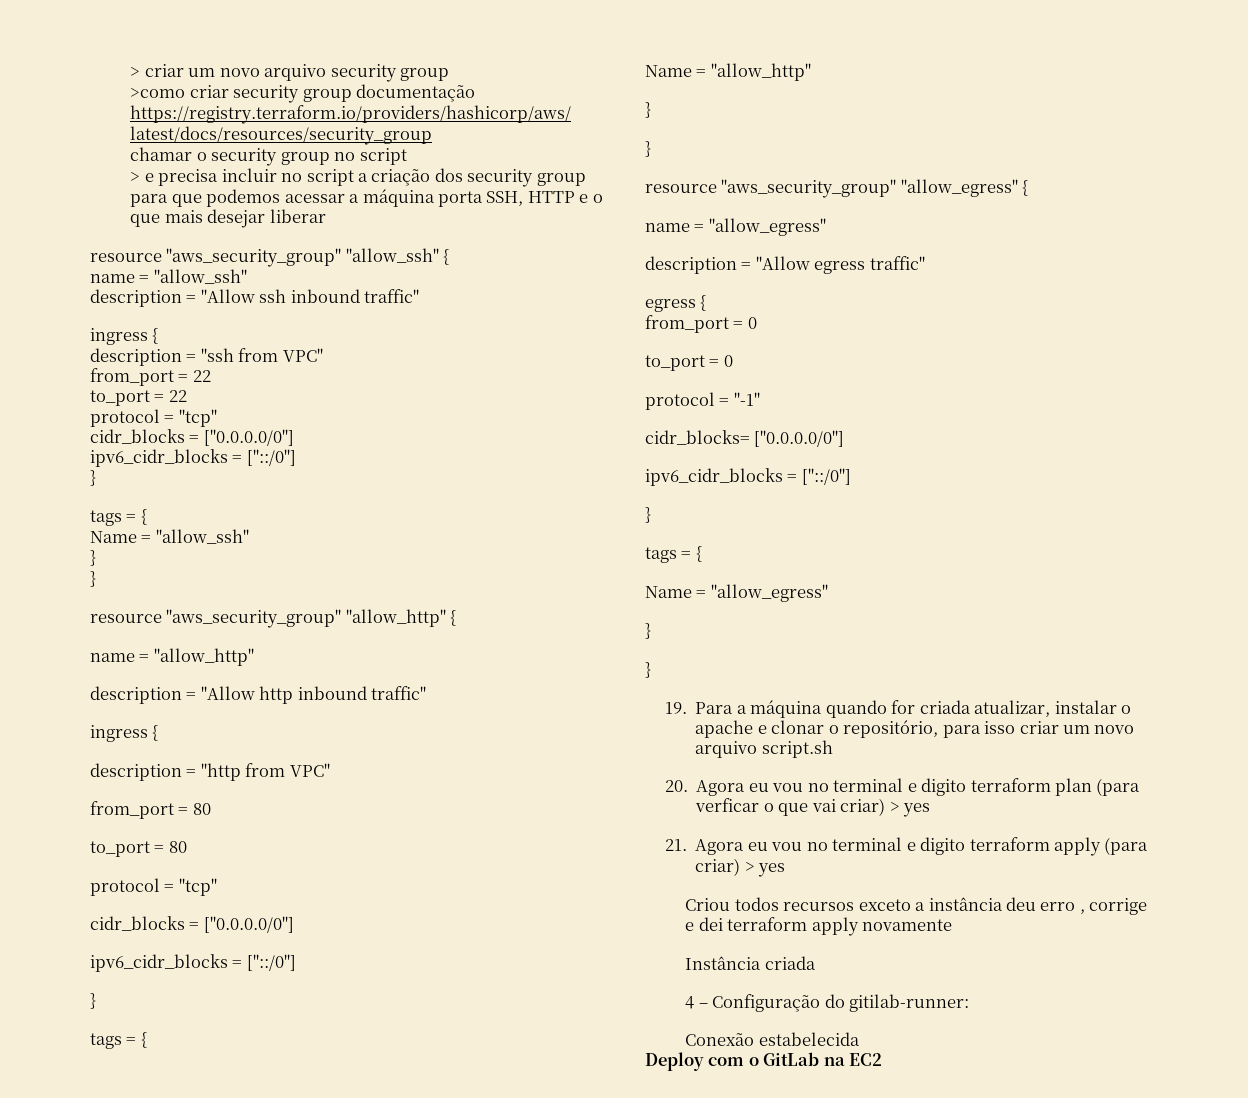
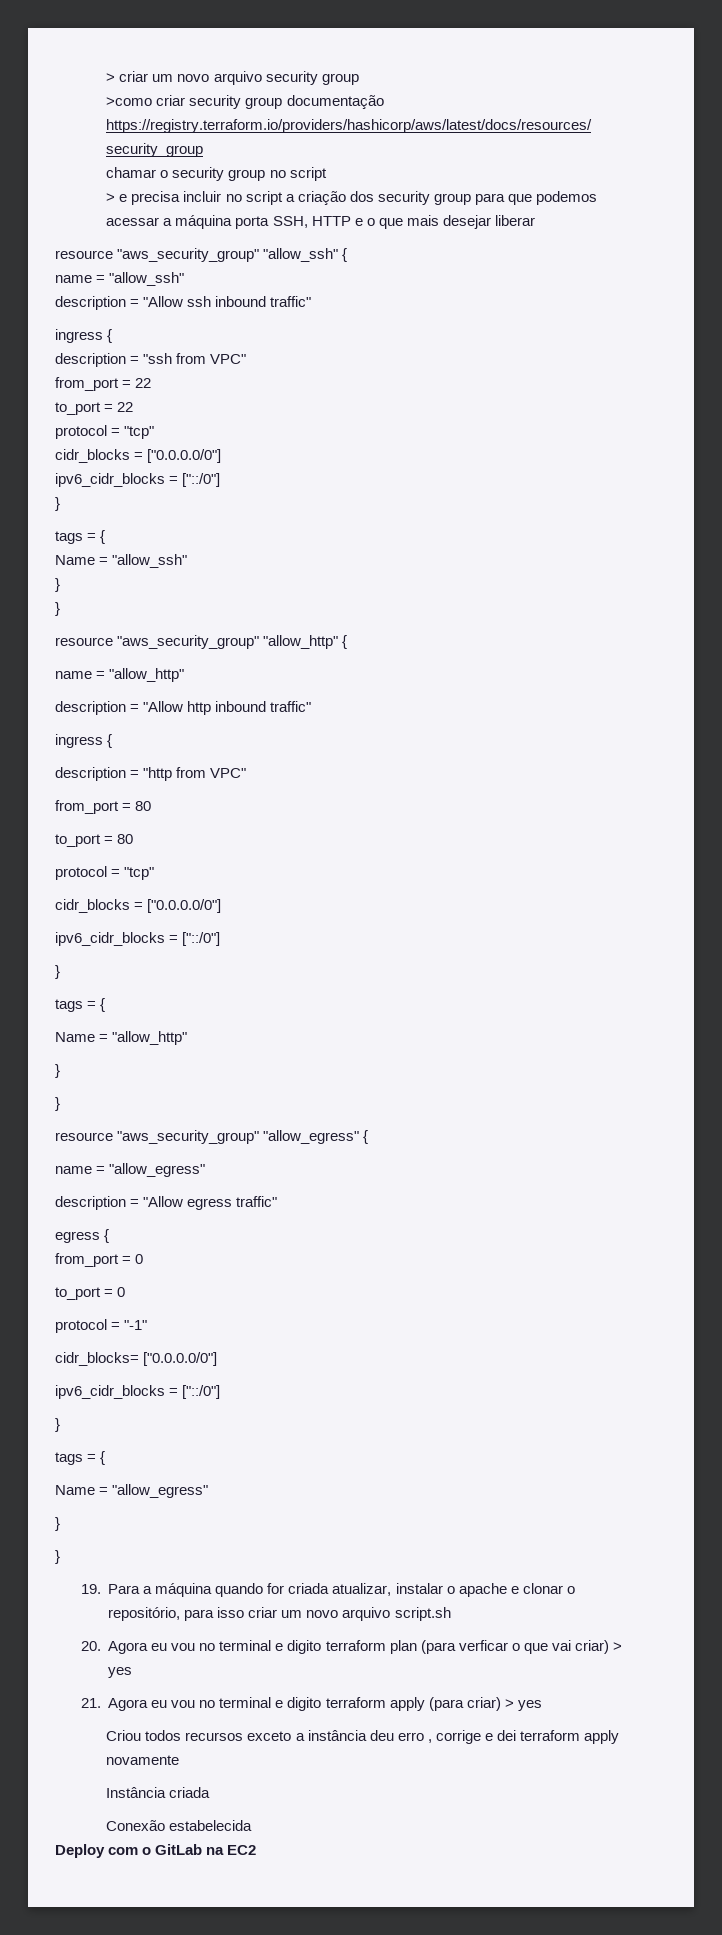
- 4 – Configuração do gitilab-runner:

